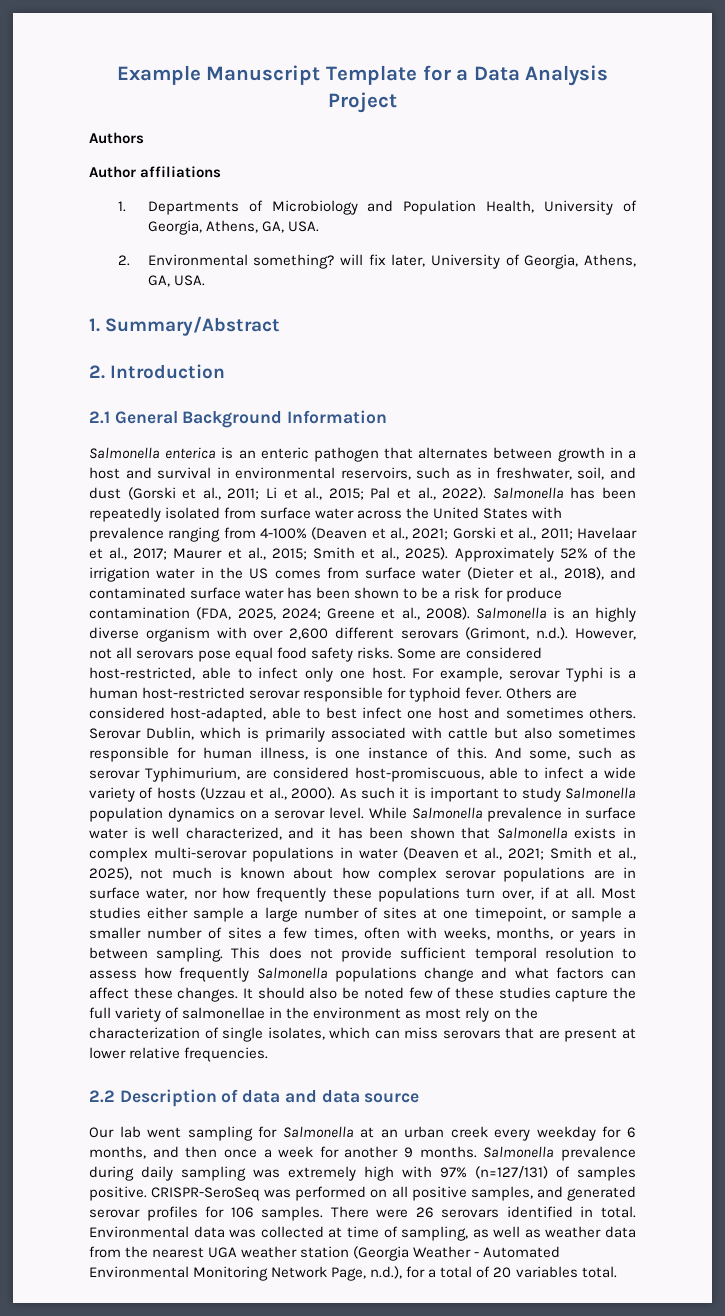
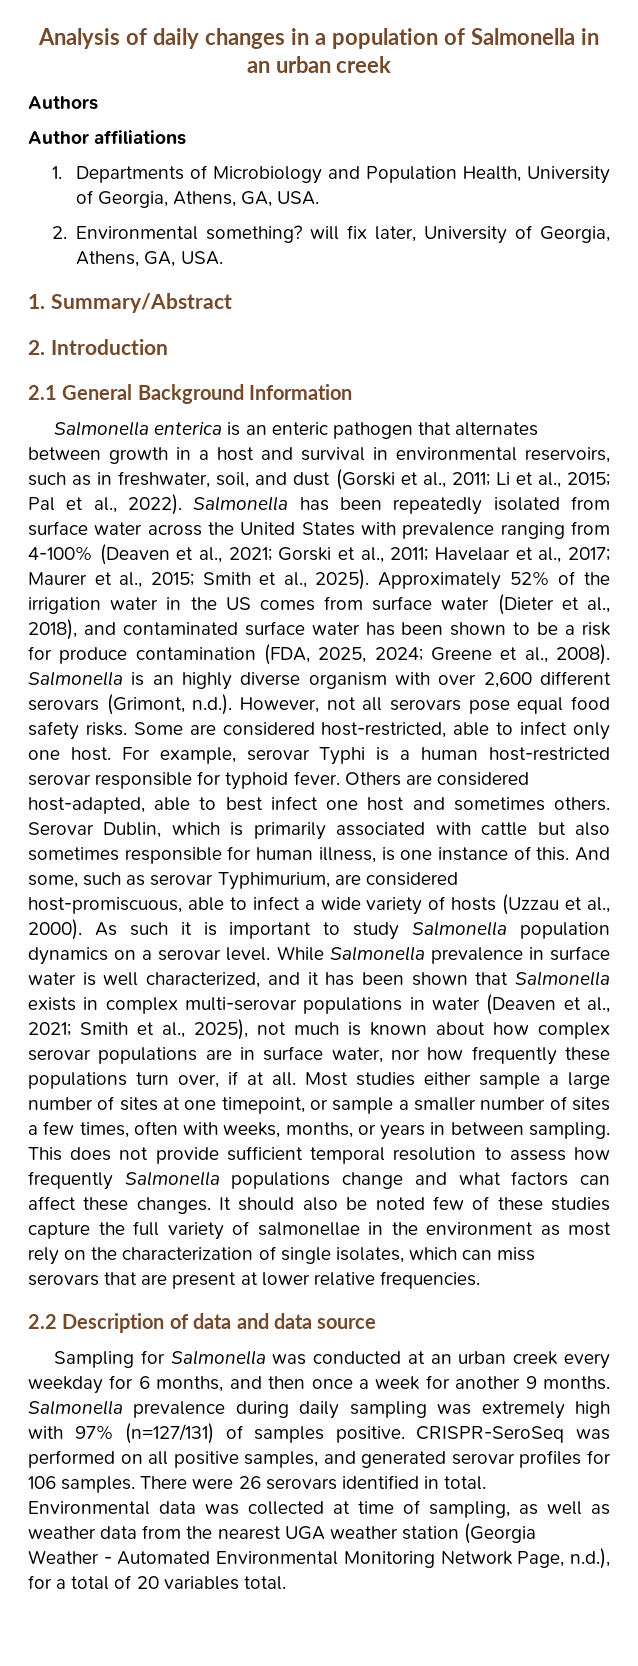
- Example Manuscript Template for a Data Analysis Project
+ Analysis of daily changes in a population of Salmonella in an urban creek
- Our lab went sampling for Salmonella at an urban creek every weekday for 6 months, and then once a week for another 9 months.
+ Sampling for Salmonella was conducted at an urban creek every weekday for 6 months, and then once a week for another 9 months.

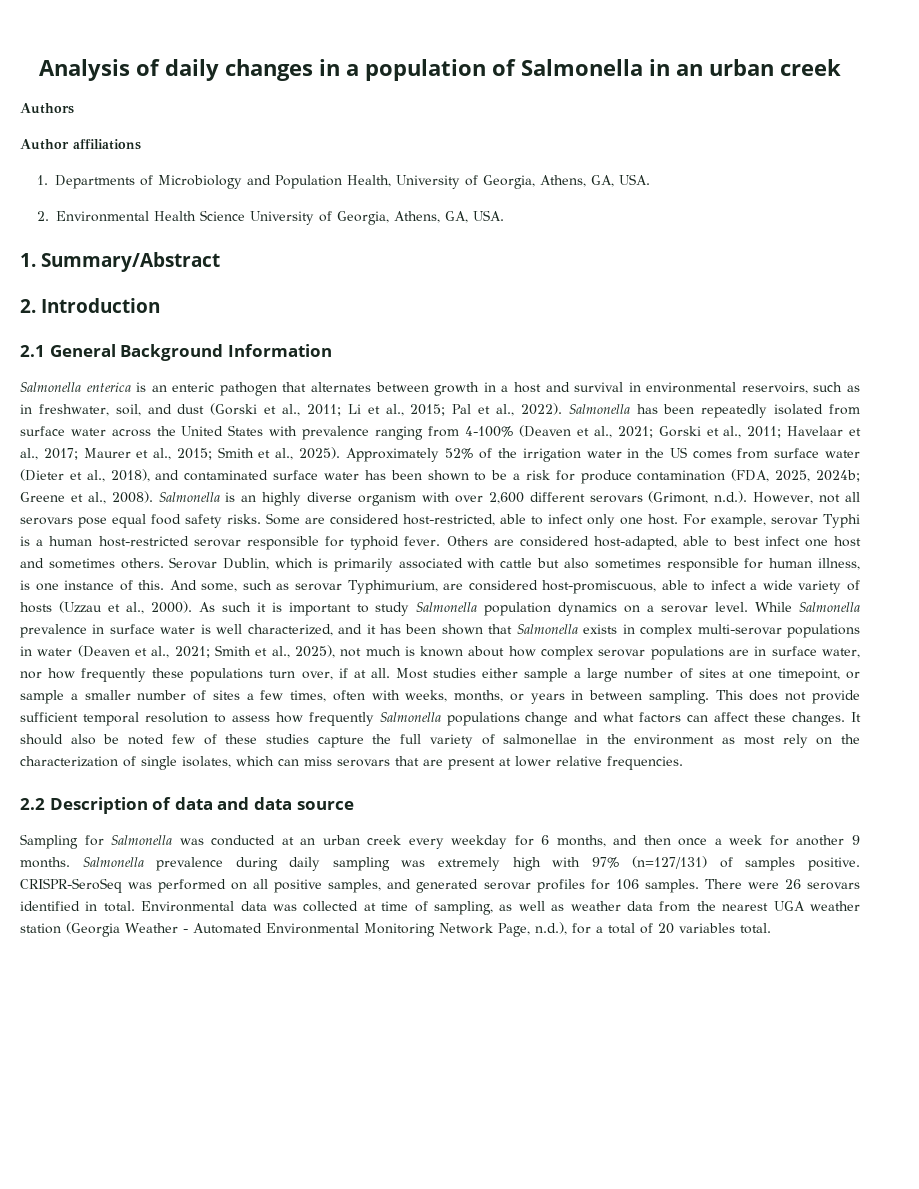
- 2. Environmental something? will fix later, University of Georgia, Athens, GA, USA.
+ 2. Environmental Health Science University of Georgia, Athens, GA, USA.
- Approximately 52% of the irrigation water in the US comes from surface water (Dieter et al., 2018), and contaminated surface water has been shown to be a risk for produce contamination (FDA, 2025, 2024; Greene et al., 2008).
+ Approximately 52% of the irrigation water in the US comes from surface water (Dieter et al., 2018), and contaminated surface water has been shown to be a risk for produce contamination (FDA, 2025, 2024b; Greene et al., 2008).

